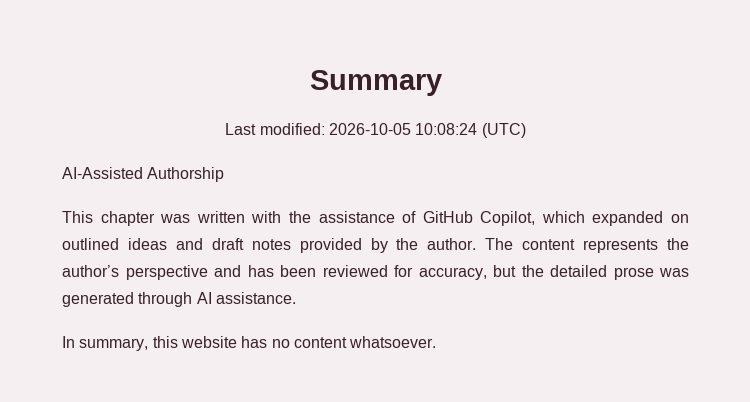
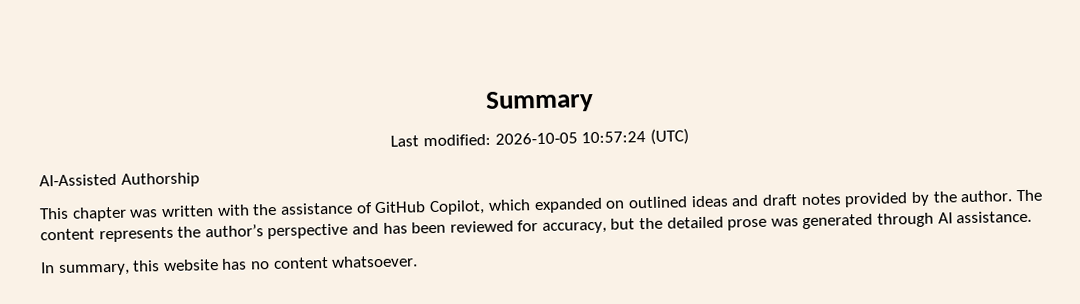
- Last modified: 2026-10-05 10:08:24 (UTC)
+ Last modified: 2026-10-05 10:57:24 (UTC)

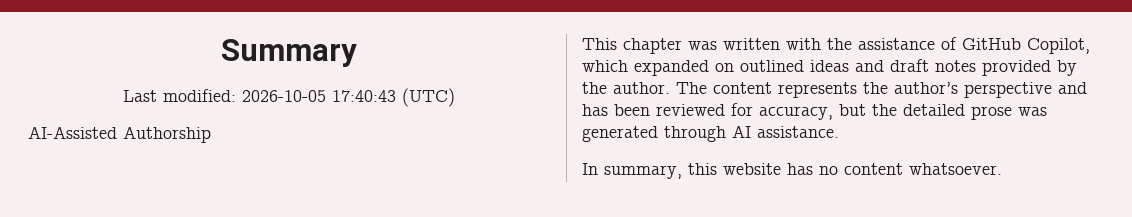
- Last modified: 2026-10-05 10:57:24 (UTC)
+ Last modified: 2026-10-05 17:40:43 (UTC)

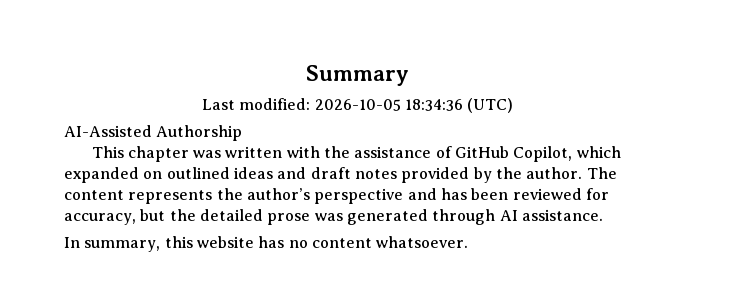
- Last modified: 2026-10-05 17:40:43 (UTC)
+ Last modified: 2026-10-05 18:34:36 (UTC)

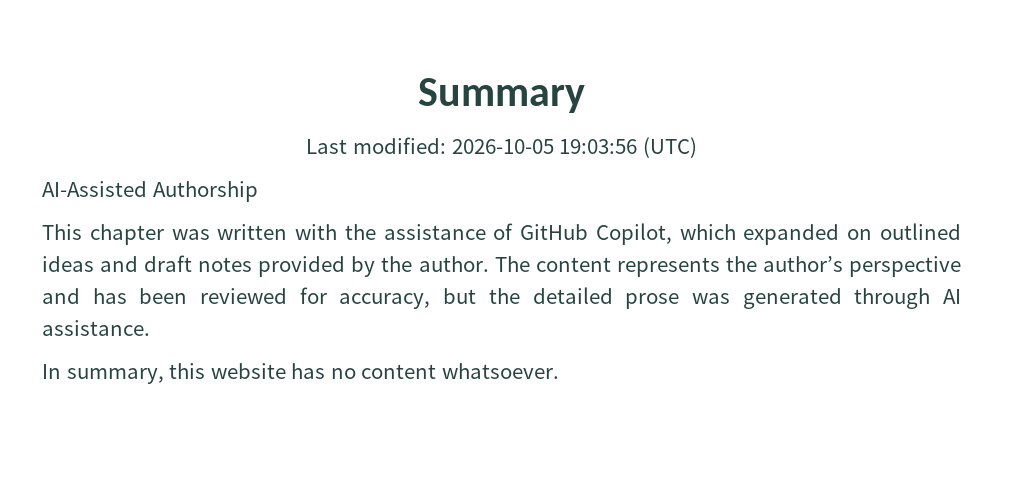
- Last modified: 2026-10-05 18:34:36 (UTC)
+ Last modified: 2026-10-05 19:03:56 (UTC)

